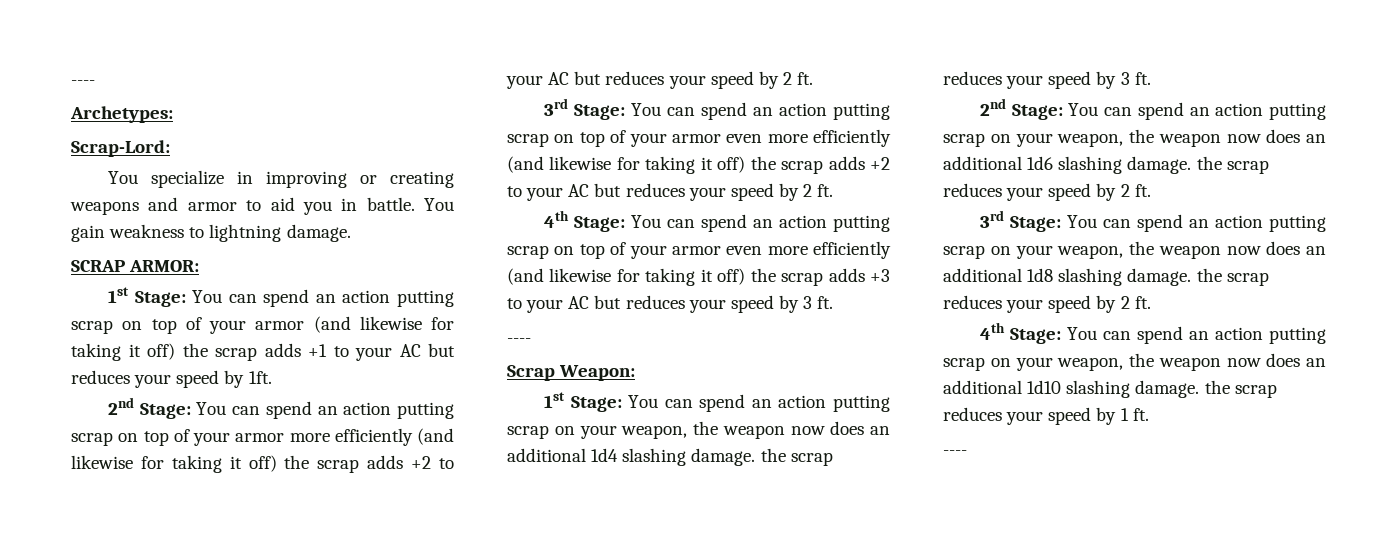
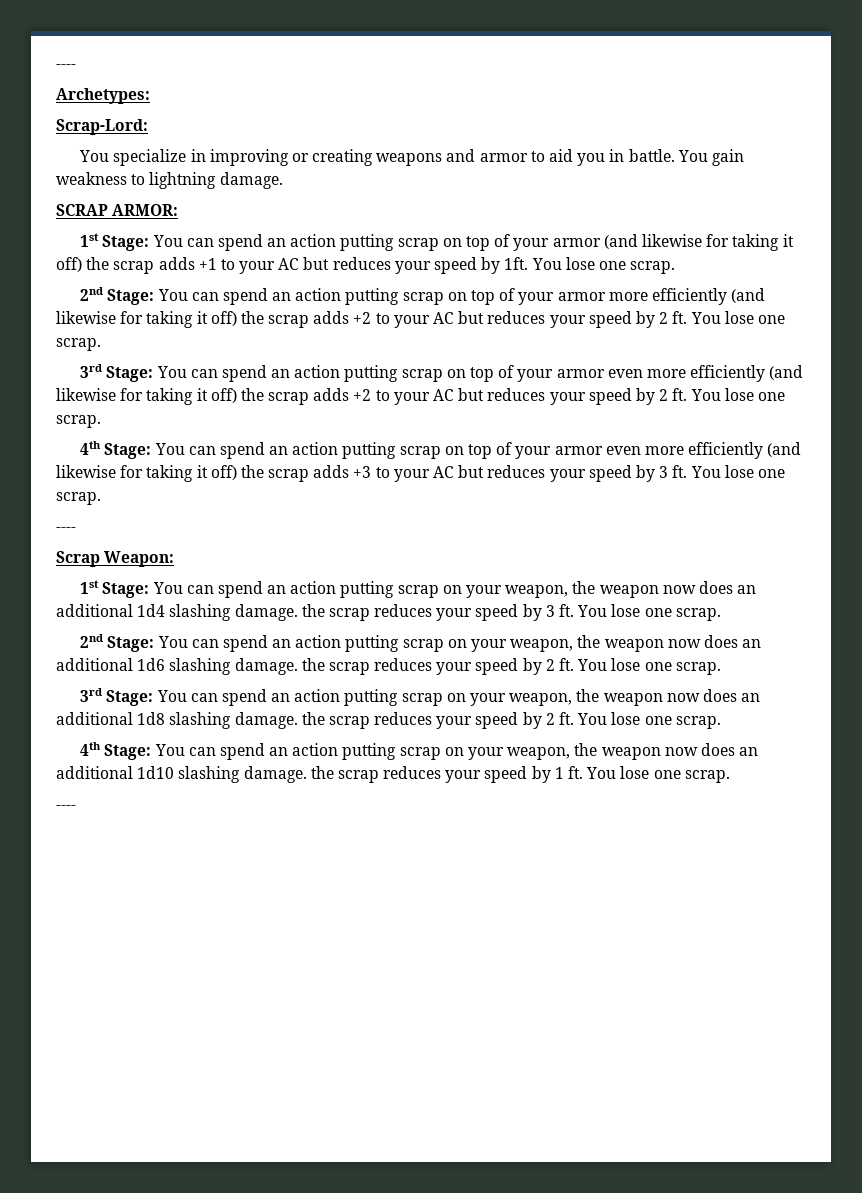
- 1st Stage: You can spend an action putting scrap on top of your armor (and likewise for taking it off) the scrap adds +1 to your AC but reduces your speed by 1ft.
+ 1st Stage: You can spend an action putting scrap on top of your armor (and likewise for taking it off) the scrap adds +1 to your AC but reduces your speed by 1ft. You lose one scrap.
- 2nd Stage: You can spend an action putting scrap on top of your armor more efficiently (and likewise for taking it off) the scrap adds +2 to your AC but reduces your speed by 2 ft.
+ 2nd Stage: You can spend an action putting scrap on top of your armor more efficiently (and likewise for taking it off) the scrap adds +2 to your AC but reduces your speed by 2 ft. You lose one scrap.
- 3rd Stage: You can spend an action putting scrap on top of your armor even more efficiently (and likewise for taking it off) the scrap adds +2 to your AC but reduces your speed by 2 ft.
+ 3rd Stage: You can spend an action putting scrap on top of your armor even more efficiently (and likewise for taking it off) the scrap adds +2 to your AC but reduces your speed by 2 ft. You lose one scrap.
- 4th Stage: You can spend an action putting scrap on top of your armor even more efficiently (and likewise for taking it off) the scrap adds +3 to your AC but reduces your speed by 3 ft.
+ 4th Stage: You can spend an action putting scrap on top of your armor even more efficiently (and likewise for taking it off) the scrap adds +3 to your AC but reduces your speed by 3 ft. You lose one scrap.
- 1st Stage: You can spend an action putting scrap on your weapon, the weapon now does an additional 1d4 slashing damage. the scrap reduces your speed by 3 ft.
+ 1st Stage: You can spend an action putting scrap on your weapon, the weapon now does an additional 1d4 slashing damage. the scrap reduces your speed by 3 ft. You lose one scrap.
- 2nd Stage: You can spend an action putting scrap on your weapon, the weapon now does an additional 1d6 slashing damage. the scrap reduces your speed by 2 ft.
+ 2nd Stage: You can spend an action putting scrap on your weapon, the weapon now does an additional 1d6 slashing damage. the scrap reduces your speed by 2 ft. You lose one scrap.
- 3rd Stage: You can spend an action putting scrap on your weapon, the weapon now does an additional 1d8 slashing damage. the scrap reduces your speed by 2 ft.
+ 3rd Stage: You can spend an action putting scrap on your weapon, the weapon now does an additional 1d8 slashing damage. the scrap reduces your speed by 2 ft. You lose one scrap.
- 4th Stage: You can spend an action putting scrap on your weapon, the weapon now does an additional 1d10 slashing damage. the scrap reduces your speed by 1 ft.
+ 4th Stage: You can spend an action putting scrap on your weapon, the weapon now does an additional 1d10 slashing damage. the scrap reduces your speed by 1 ft. You lose one scrap.

